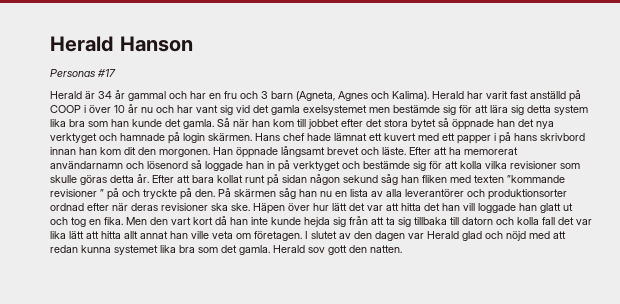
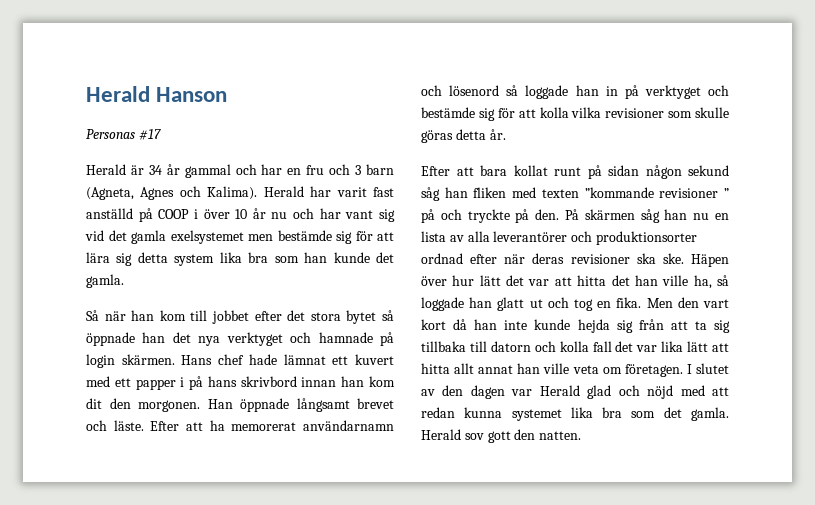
- Herald har varit fast anställd på COOP i över 10 år nu och har vant sig vid det gamla exelsystemet men bestämde sig för att lära sig detta system lika bra som han kunde det gamla. Så när han kom till jobbet efter det stora bytet så öppnade han det nya verktyget och hamnade på login skärmen.
+ Herald har varit fast anställd på COOP i över 10 år nu och har vant sig vid det gamla exelsystemet men bestämde sig för att lära sig detta system lika bra som han kunde det gamla.
+ Så när han kom till jobbet efter det stora bytet så öppnade han det nya verktyget och hamnade på login skärmen.
- Efter att ha memorerat användarnamn och lösenord så loggade han in på verktyget och bestämde sig för att kolla vilka revisioner som skulle göras detta år. Efter att bara kollat runt på sidan någon sekund såg han fliken med texten ”kommande revisioner ” på och tryckte på den.
+ Efter att ha memorerat användarnamn och lösenord så loggade han in på verktyget och bestämde sig för att kolla vilka revisioner som skulle göras detta år.
+ Efter att bara kollat runt på sidan någon sekund såg han fliken med texten ”kommande revisioner ” på och tryckte på den.
- Häpen över hur lätt det var att hitta det han vill loggade han glatt ut och tog en fika.
+ Häpen över hur lätt det var att hitta det han ville ha, så loggade han glatt ut och tog en fika.

